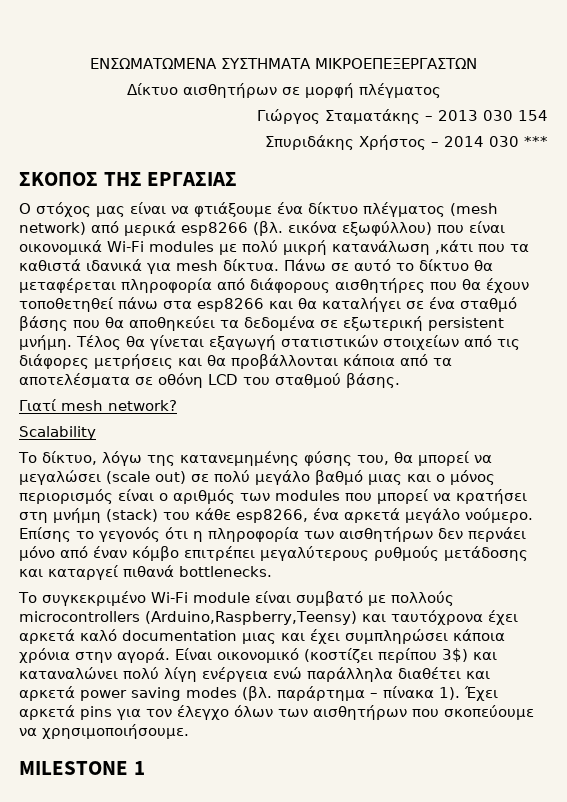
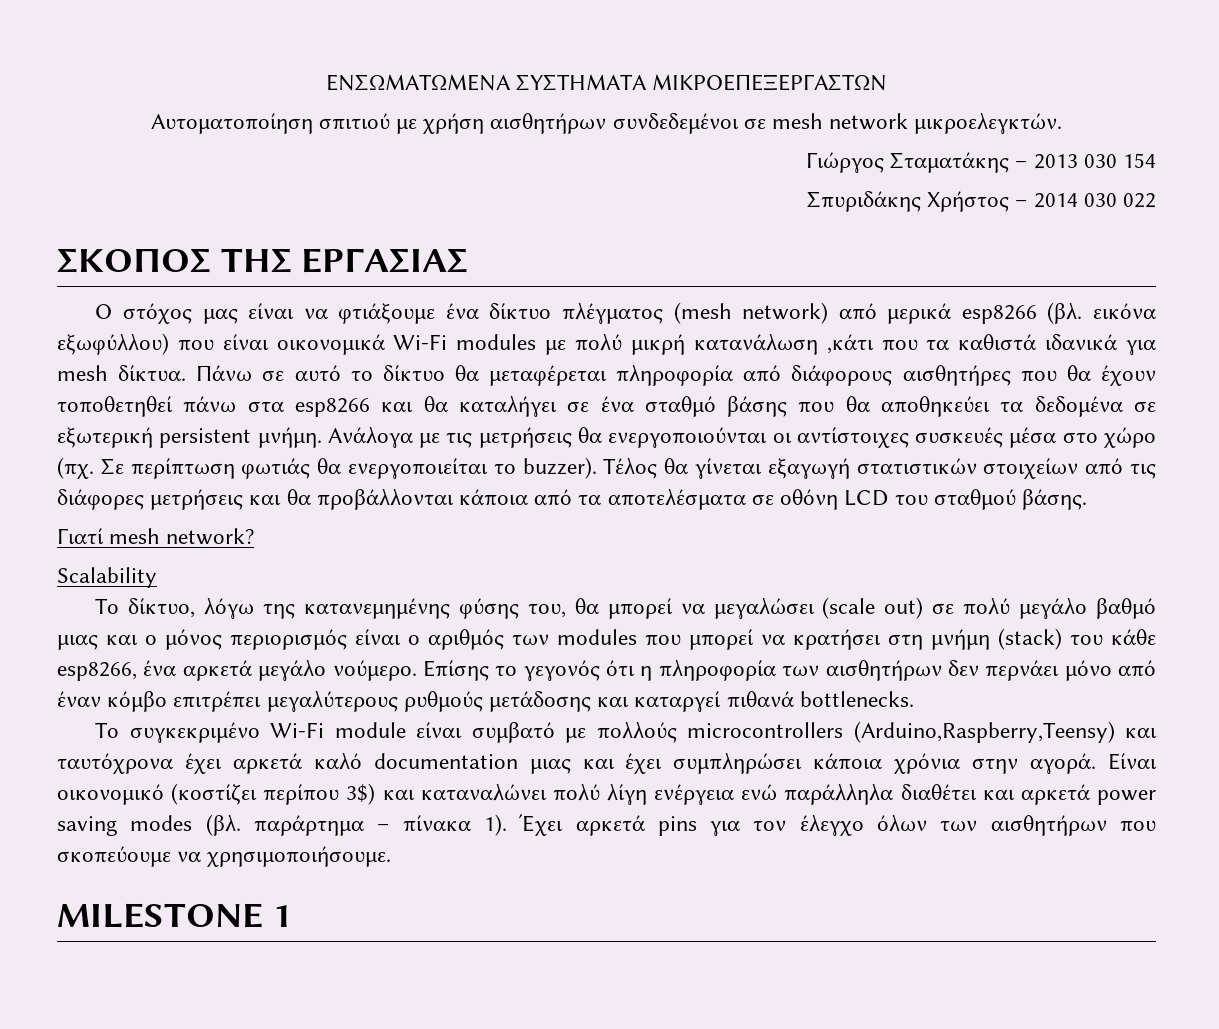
- Δίκτυο αισθητήρων σε μορφή πλέγματος
+ Αυτοματοποίηση σπιτιού με χρήση αισθητήρων συνδεδεμένοι σε mesh network μικροελεγκτών.
- Σπυριδάκης Χρήστος – 2014 030 ***
+ Σπυριδάκης Χρήστος – 2014 030 022
+ Ανάλογα με τις μετρήσεις θα ενεργοποιούνται οι αντίστοιχες συσκευές μέσα στο χώρο (πχ. Σε περίπτωση φωτιάς θα ενεργοποιείται το buzzer).

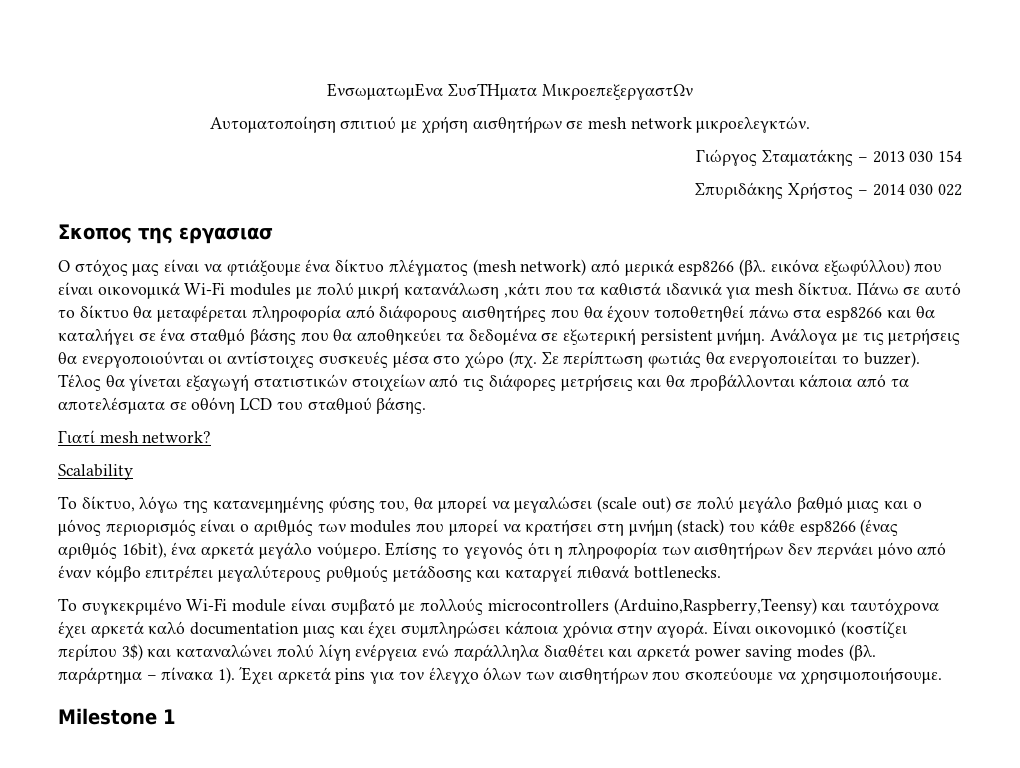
- ΕΝΣΩΜΑΤΩΜΕΝΑ ΣΥΣΤΗΜΑΤΑ ΜΙΚΡΟΕΠΕΞΕΡΓΑΣΤΩΝ
+ ΕνσωματωμΕνα ΣυσΤΗματα ΜικροεπεξεργαστΩν
- Αυτοματοποίηση σπιτιού με χρήση αισθητήρων συνδεδεμένοι σε mesh network μικροελεγκτών.
+ Αυτοματοποίηση σπιτιού με χρήση αισθητήρων σε mesh network μικροελεγκτών.
- ΣΚΟΠΟΣ ΤΗΣ ΕΡΓΑΣΙΑΣ
+ Σκοπος της εργασιασ
- Το δίκτυο, λόγω της κατανεμημένης φύσης του, θα μπορεί να μεγαλώσει (scale out) σε πολύ μεγάλο βαθμό μιας και ο μόνος περιορισμός είναι ο αριθμός των modules που μπορεί να κρατήσει στη μνήμη (stack) του κάθε esp8266, ένα αρκετά μεγάλο νούμερο.
+ Το δίκτυο, λόγω της κατανεμημένης φύσης του, θα μπορεί να μεγαλώσει (scale out) σε πολύ μεγάλο βαθμό μιας και ο μόνος περιορισμός είναι ο αριθμός των modules που μπορεί να κρατήσει στη μνήμη (stack) του κάθε esp8266 (ένας αριθμός 16bit), ένα αρκετά μεγάλο νούμερο.
- MILESTONE 1
+ Milestone 1

